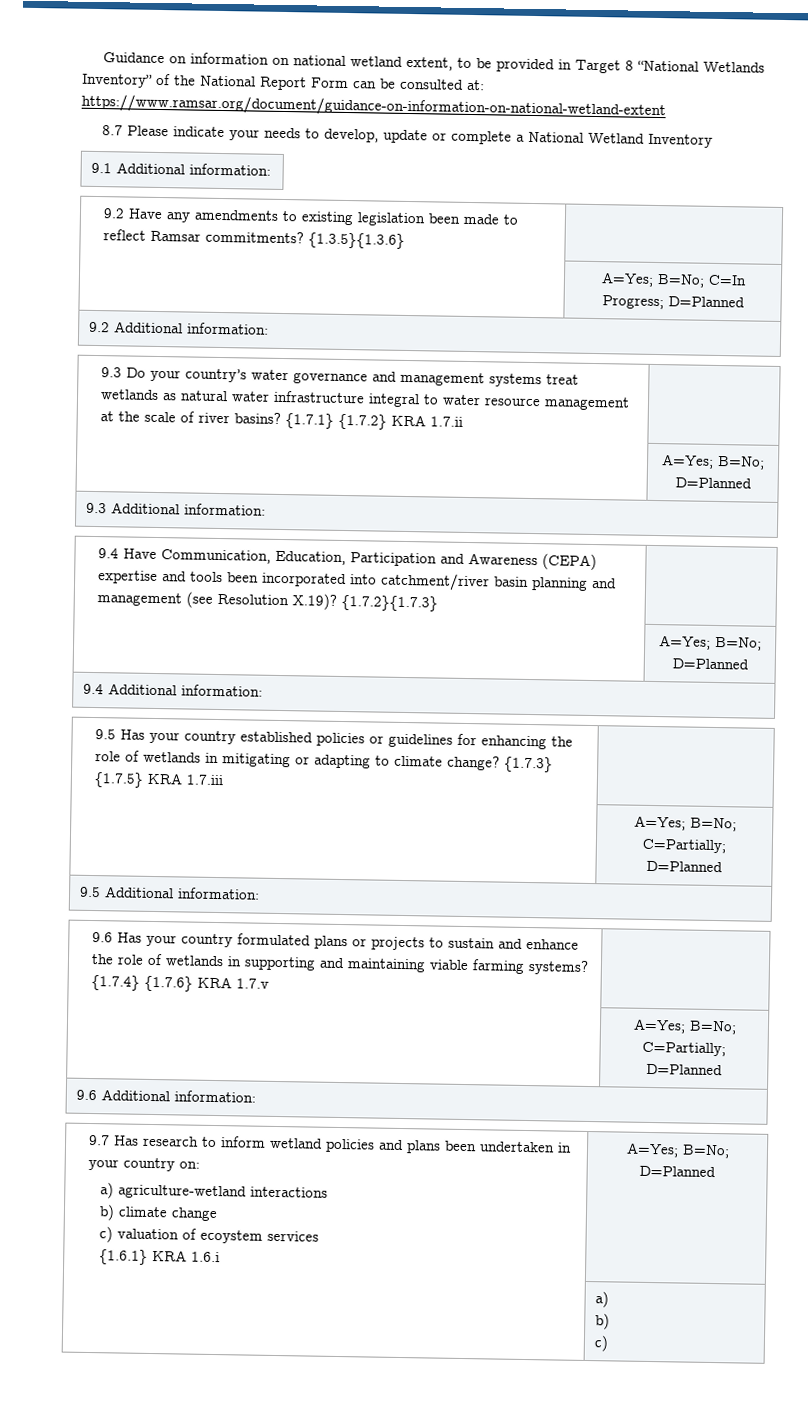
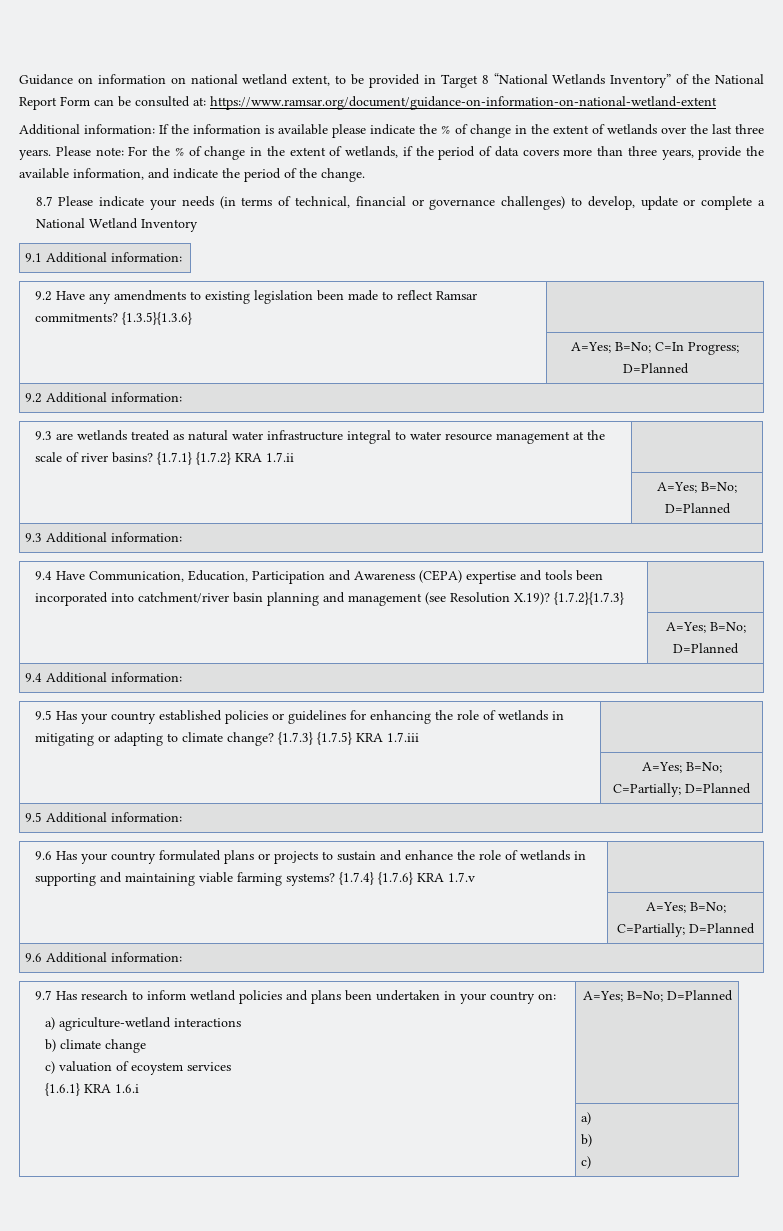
+ Additional information: If the information is available please indicate the % of change in the extent of wetlands over the last three years. Please note: For the % of change in the extent of wetlands, if the period of data covers more than three years, provide the available information, and indicate the period of the change.
- 8.7 Please indicate your needs to develop, update or complete a National Wetland Inventory
+ 8.7 Please indicate your needs (in terms of technical, financial or governance challenges) to develop, update or complete a National Wetland Inventory
- 9.3 Do your country’s water governance and management systems treat wetlands as natural water infrastructure integral to water resource management at the scale of river basins? {1.7.1} {1.7.2} KRA 1.7.ii |
+ 9.3 are wetlands treated as natural water infrastructure integral to water resource management at the scale of river basins? {1.7.1} {1.7.2} KRA 1.7.ii |

